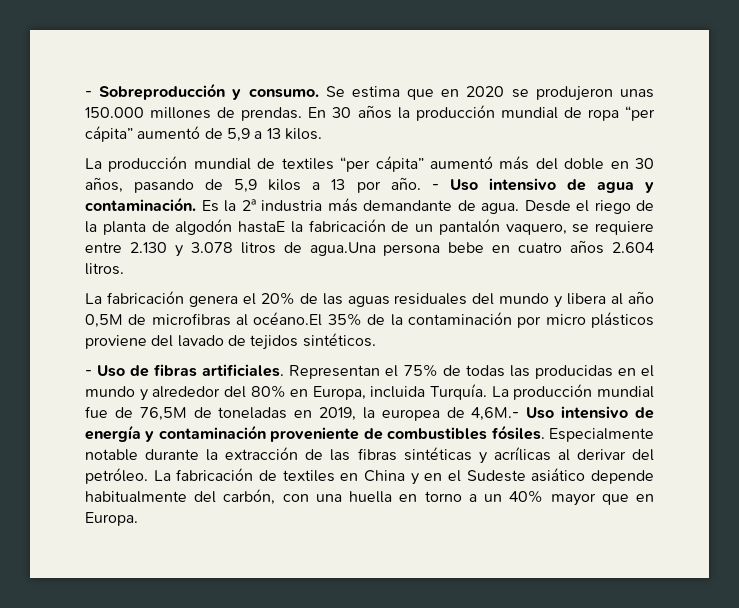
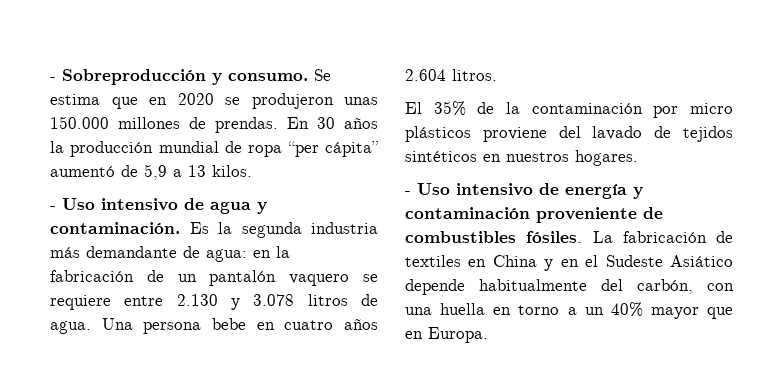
- La producción mundial de textiles “per cápita” aumentó más del doble en 30 años, pasando de 5,9 kilos a 13 por año.
- Es la 2ª industria más demandante de agua. Desde el riego de la planta de algodón hastaE la fabricación de un pantalón vaquero, se requiere entre 2.130 y 3.078 litros de agua.Una persona bebe en cuatro años 2.604 litros.
+ Es la segunda industria más demandante de agua: en la fabricación de un pantalón vaquero se requiere entre 2.130 y 3.078 litros de agua. Una persona bebe en cuatro años 2.604 litros.
- La fabricación genera el 20% de las aguas residuales del mundo y libera al año 0,5M de microfibras al océano.El 35% de la contaminación por micro plásticos proviene del lavado de tejidos sintéticos.
- - Uso de fibras artificiales. Representan el 75% de todas las producidas en el mundo y alrededor del 80% en Europa, incluida Turquía. La producción mundial fue de 76,5M de toneladas en 2019, la europea de 4,6M.- Uso intensivo de energía y contaminación proveniente de combustibles fósiles.
+ El 35% de la contaminación por micro plásticos proviene del lavado de tejidos sintéticos en nuestros hogares.
+ - Uso intensivo de energía y contaminación proveniente de combustibles fósiles.
- Especialmente notable durante la extracción de las fibras sintéticas y acrílicas al derivar del petróleo.
- La fabricación de textiles en China y en el Sudeste asiático depende habitualmente del carbón, con una huella en torno a un 40% mayor que en Europa.
+ La fabricación de textiles en China y en el Sudeste Asiático depende habitualmente del carbón, con una huella en torno a un 40% mayor que en Europa.

